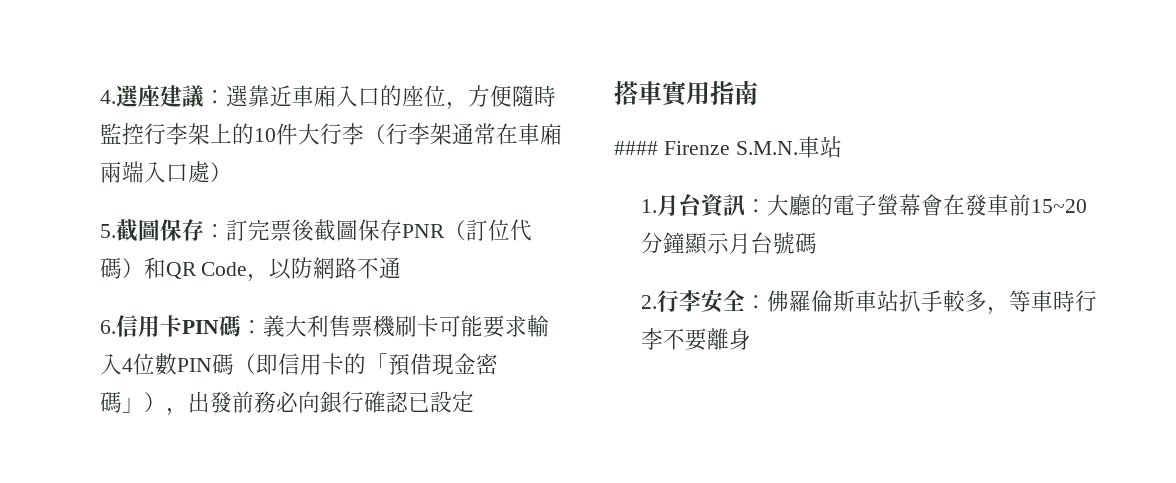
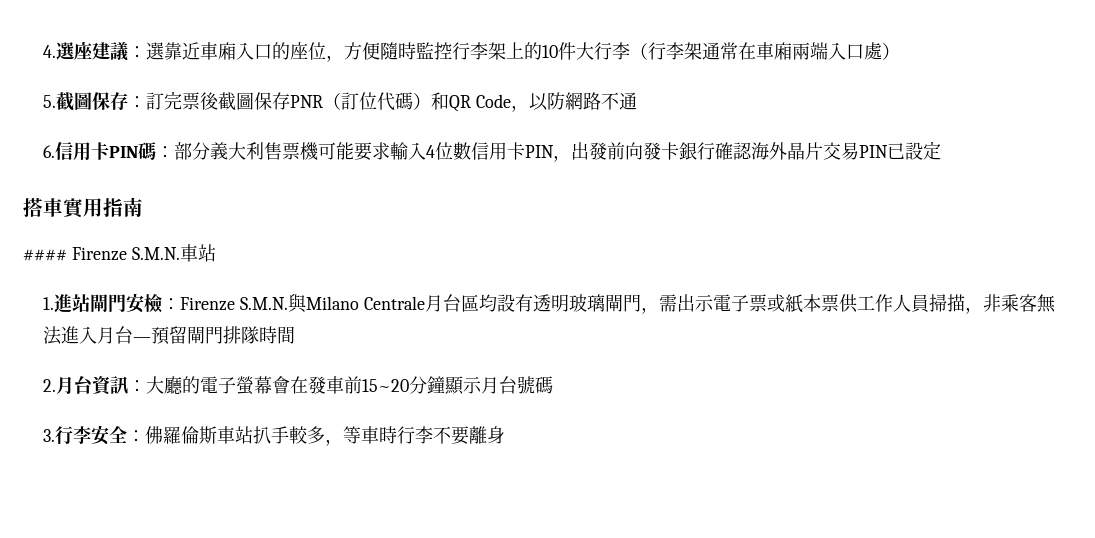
- 6.信用卡PIN碼：義大利售票機刷卡可能要求輸入4位數PIN碼（即信用卡的「預借現金密碼」），出發前務必向銀行確認已設定
+ 6.信用卡PIN碼：部分義大利售票機可能要求輸入4位數信用卡PIN，出發前向發卡銀行確認海外晶片交易PIN已設定
- 1.月台資訊：大廳的電子螢幕會在發車前15~20分鐘顯示月台號碼
+ 1.進站閘門安檢：Firenze S.M.N.與Milano Centrale月台區均設有透明玻璃閘門，需出示電子票或紙本票供工作人員掃描，非乘客無法進入月台—預留閘門排隊時間
+ 2.月台資訊：大廳的電子螢幕會在發車前15~20分鐘顯示月台號碼
- 2.行李安全：佛羅倫斯車站扒手較多，等車時行李不要離身
+ 3.行李安全：佛羅倫斯車站扒手較多，等車時行李不要離身

